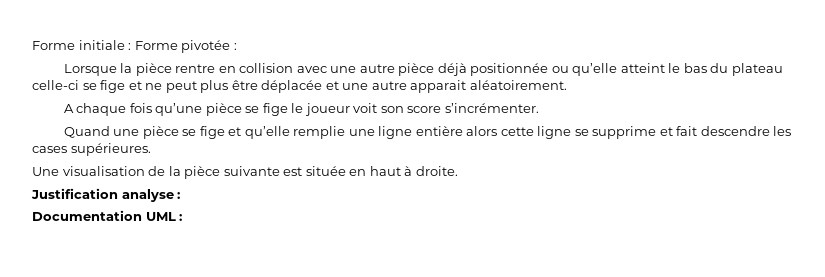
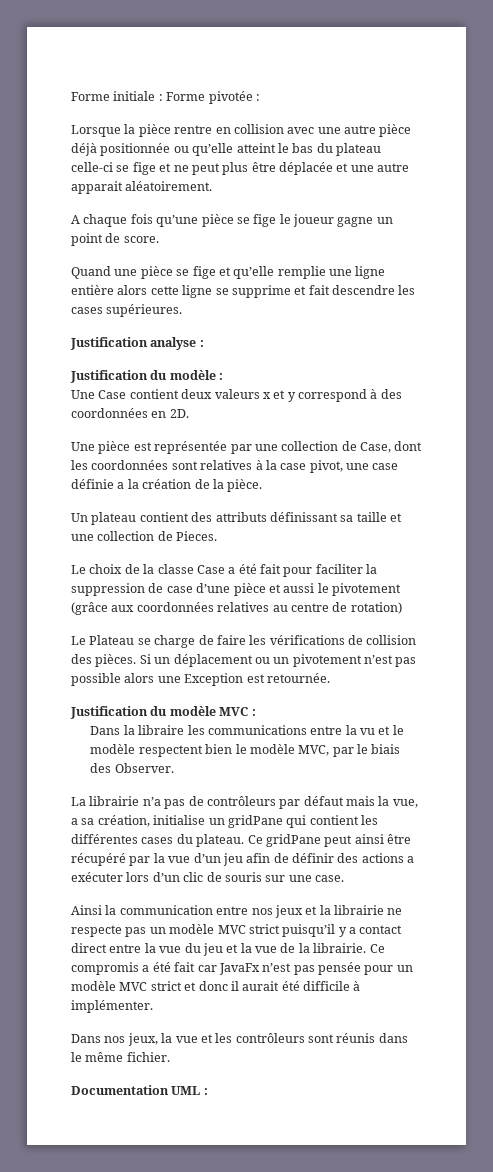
- A chaque fois qu’une pièce se fige le joueur voit son score s’incrémenter.
+ A chaque fois qu’une pièce se fige le joueur gagne un point de score.
- Une visualisation de la pièce suivante est située en haut à droite.
  Justification analyse :
+ Justification du modèle :
+ Une Case contient deux valeurs x et y correspond à des coordonnées en 2D.
+ Une pièce est représentée par une collection de Case, dont les coordonnées sont relatives à la case pivot, une case définie a la création de la pièce.
+ Un plateau contient des attributs définissant sa taille et une collection de Pieces.
+ Le choix de la classe Case a été fait pour faciliter la suppression de case d’une pièce et aussi le pivotement (grâce aux coordonnées relatives au centre de rotation)
+ Le Plateau se charge de faire les vérifications de collision des pièces. Si un déplacement ou un pivotement n’est pas possible alors une Exception est retournée.
+ Justification du modèle MVC :
+ Dans la libraire les communications entre la vu et le modèle respectent bien le modèle MVC, par le biais des Observer.
+ La librairie n’a pas de contrôleurs par défaut mais la vue, a sa création, initialise un gridPane qui contient les différentes cases du plateau. Ce gridPane peut ainsi être récupéré par la vue d’un jeu afin de définir des actions a exécuter lors d’un clic de souris sur une case.
+ Ainsi la communication entre nos jeux et la librairie ne respecte pas un modèle MVC strict puisqu’il y a contact direct entre la vue du jeu et la vue de la librairie. Ce compromis a été fait car JavaFx n’est pas pensée pour un modèle MVC strict et donc il aurait été difficile à implémenter.
+ Dans nos jeux, la vue et les contrôleurs sont réunis dans le même fichier.

